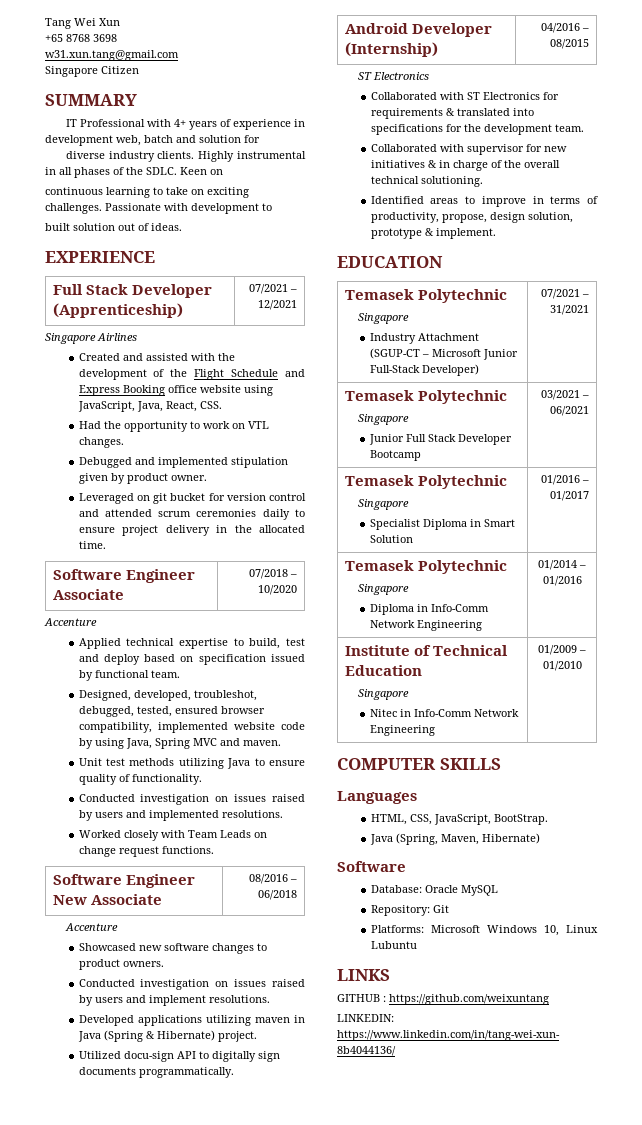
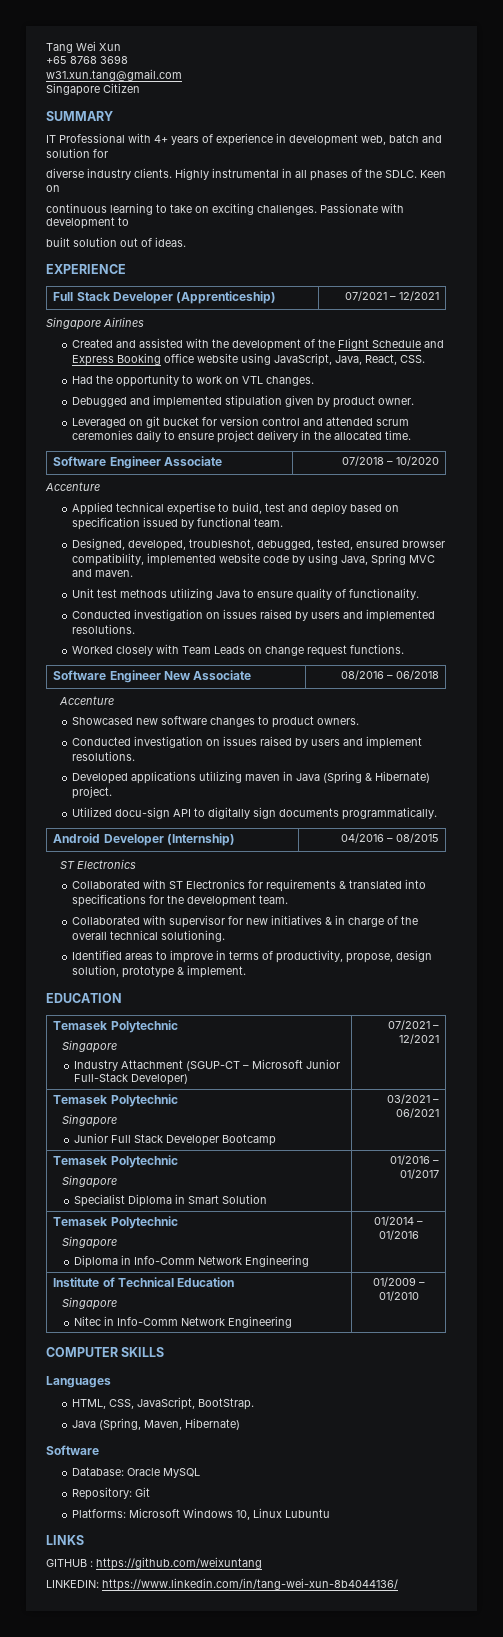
  EDUCATION
  Temasek Polytechnic
  Singapore
- Industry Attachment (SGUP-CT – Microsoft Junior Full-Stack Developer) | 07/2021 – 31/2021
+ Industry Attachment (SGUP-CT – Microsoft Junior Full-Stack Developer) | 07/2021 – 12/2021

